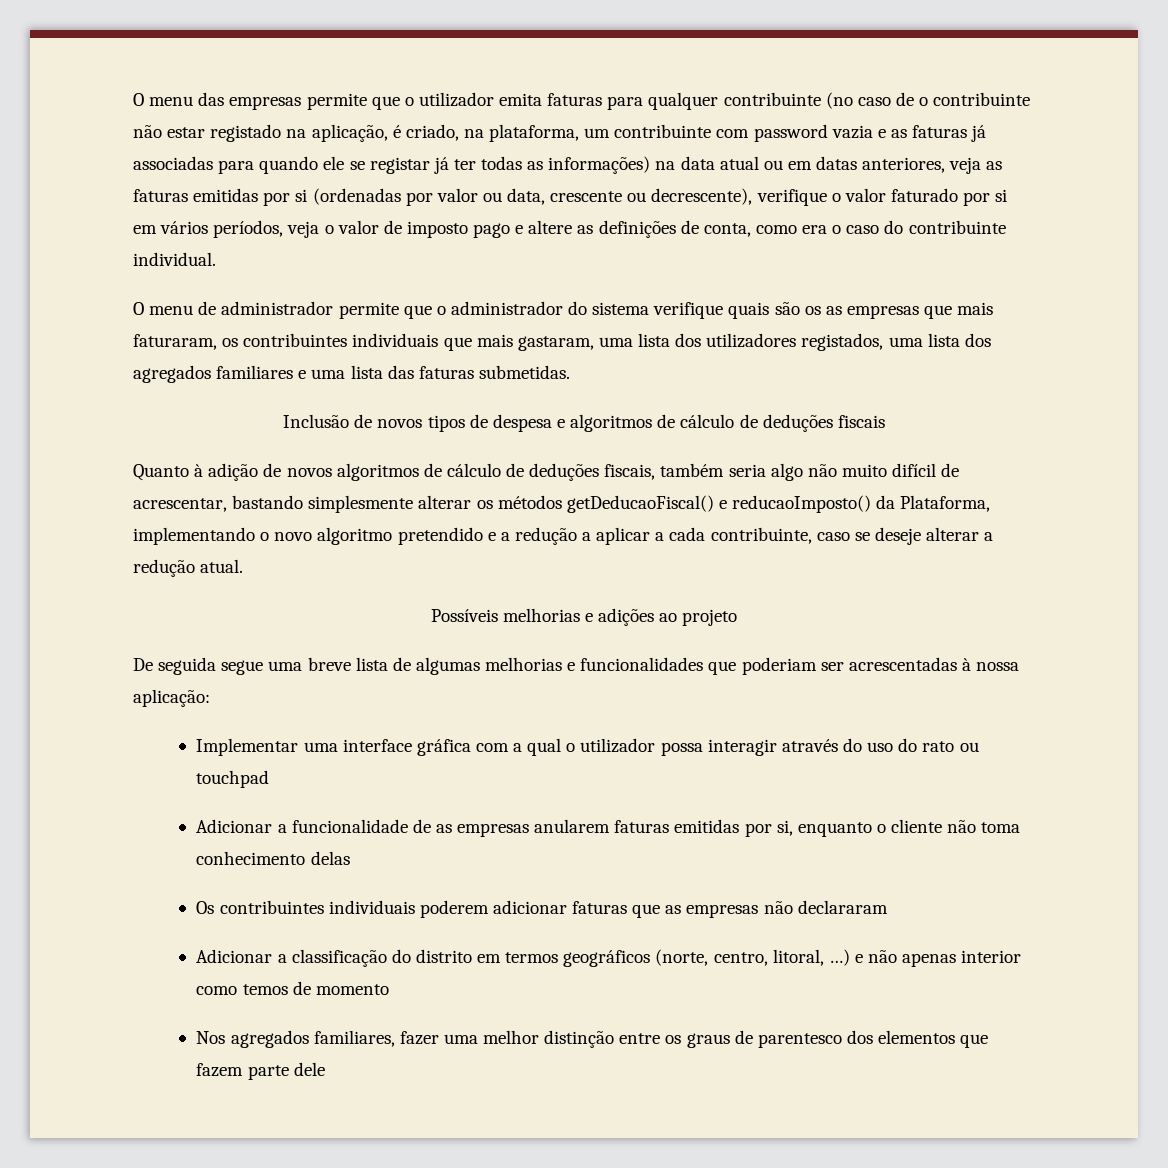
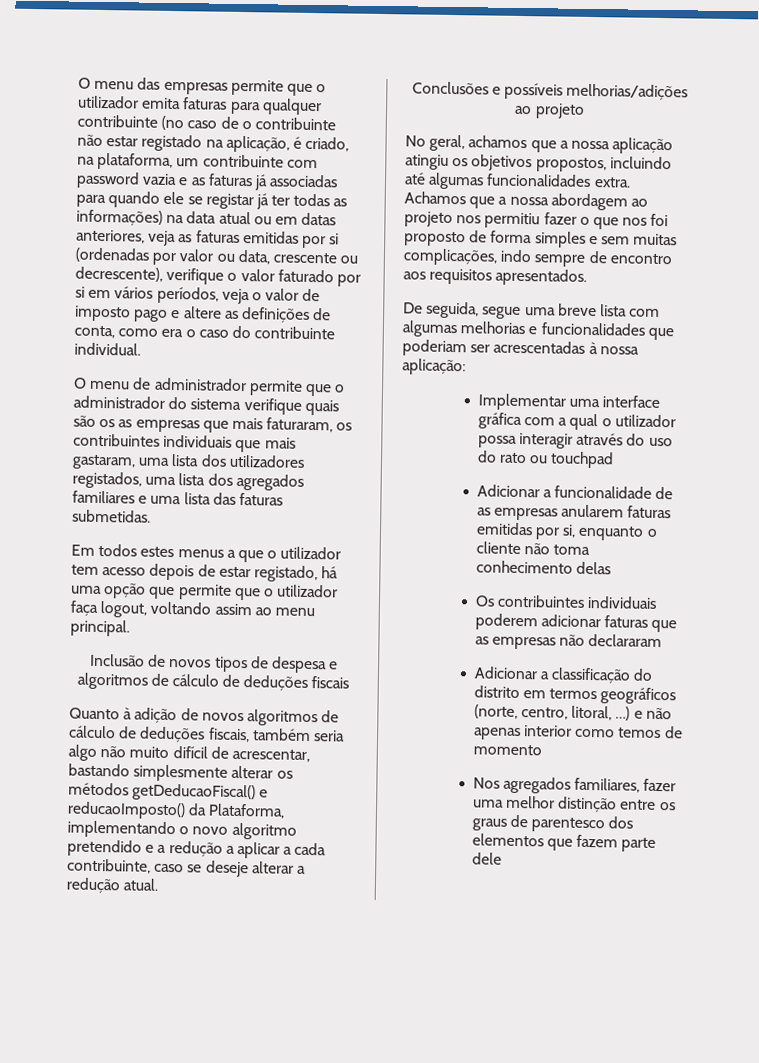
+ Em todos estes menus a que o utilizador tem acesso depois de estar registado, há uma opção que permite que o utilizador faça logout, voltando assim ao menu principal.
- Possíveis melhorias e adições ao projeto
+ Conclusões e possíveis melhorias/adições ao projeto
+ No geral, achamos que a nossa aplicação atingiu os objetivos propostos, incluindo até algumas funcionalidades extra. Achamos que a nossa abordagem ao projeto nos permitiu fazer o que nos foi proposto de forma simples e sem muitas complicações, indo sempre de encontro aos requisitos apresentados.
- De seguida segue uma breve lista de algumas melhorias e funcionalidades que poderiam ser acrescentadas à nossa aplicação:
+ De seguida, segue uma breve lista com algumas melhorias e funcionalidades que poderiam ser acrescentadas à nossa aplicação:

